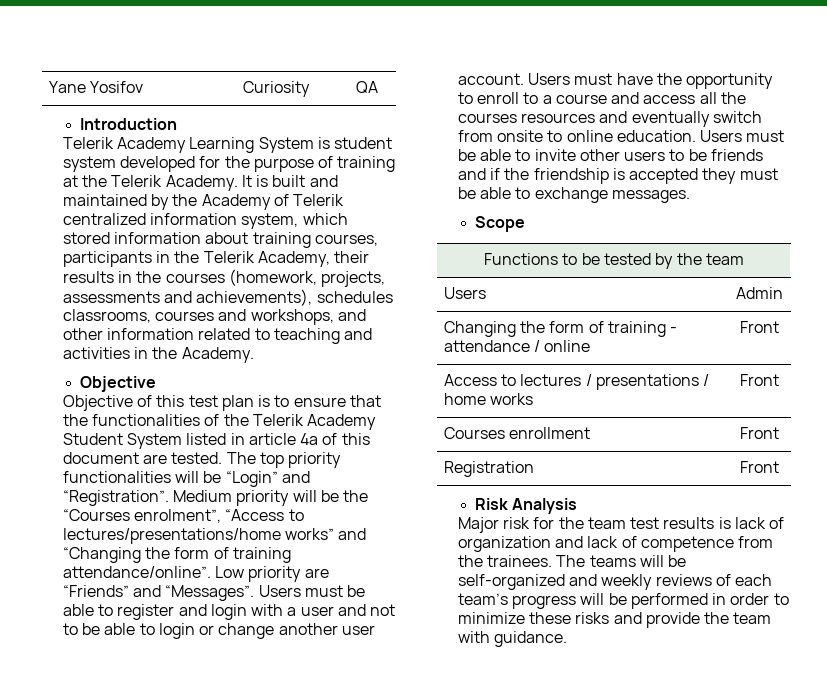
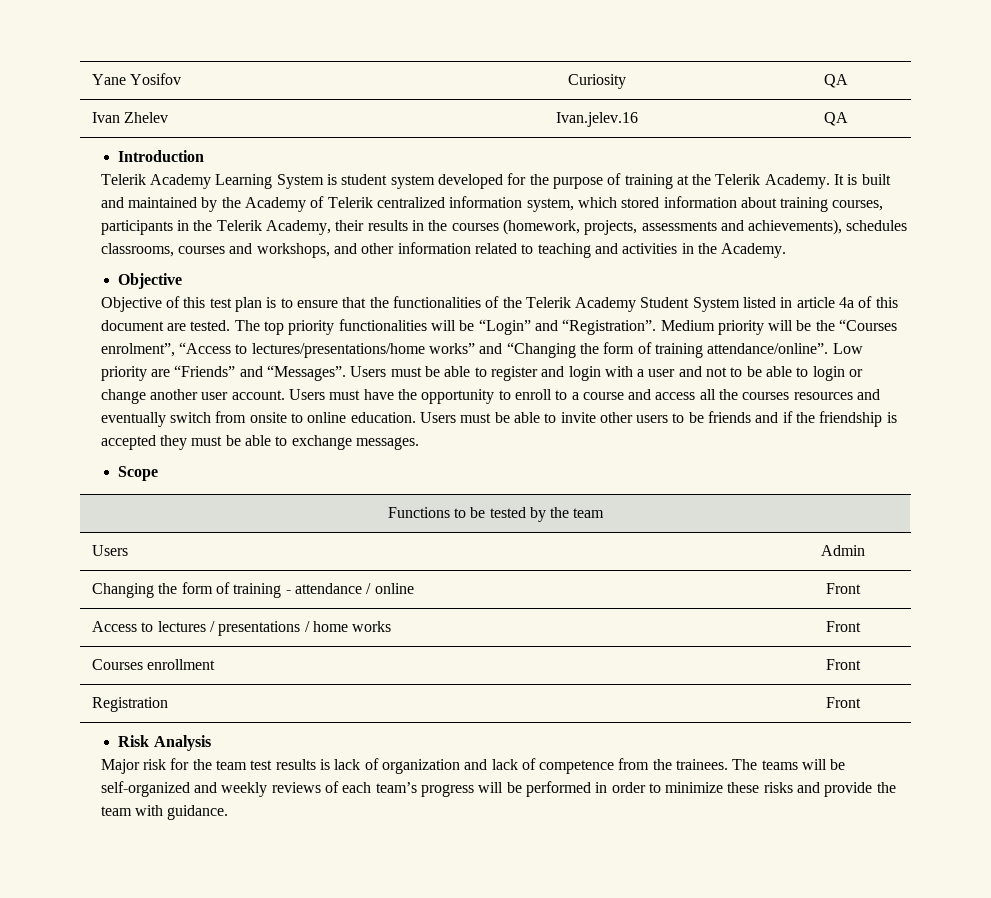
+ Ivan Zhelev | Ivan.jelev.16 | QA

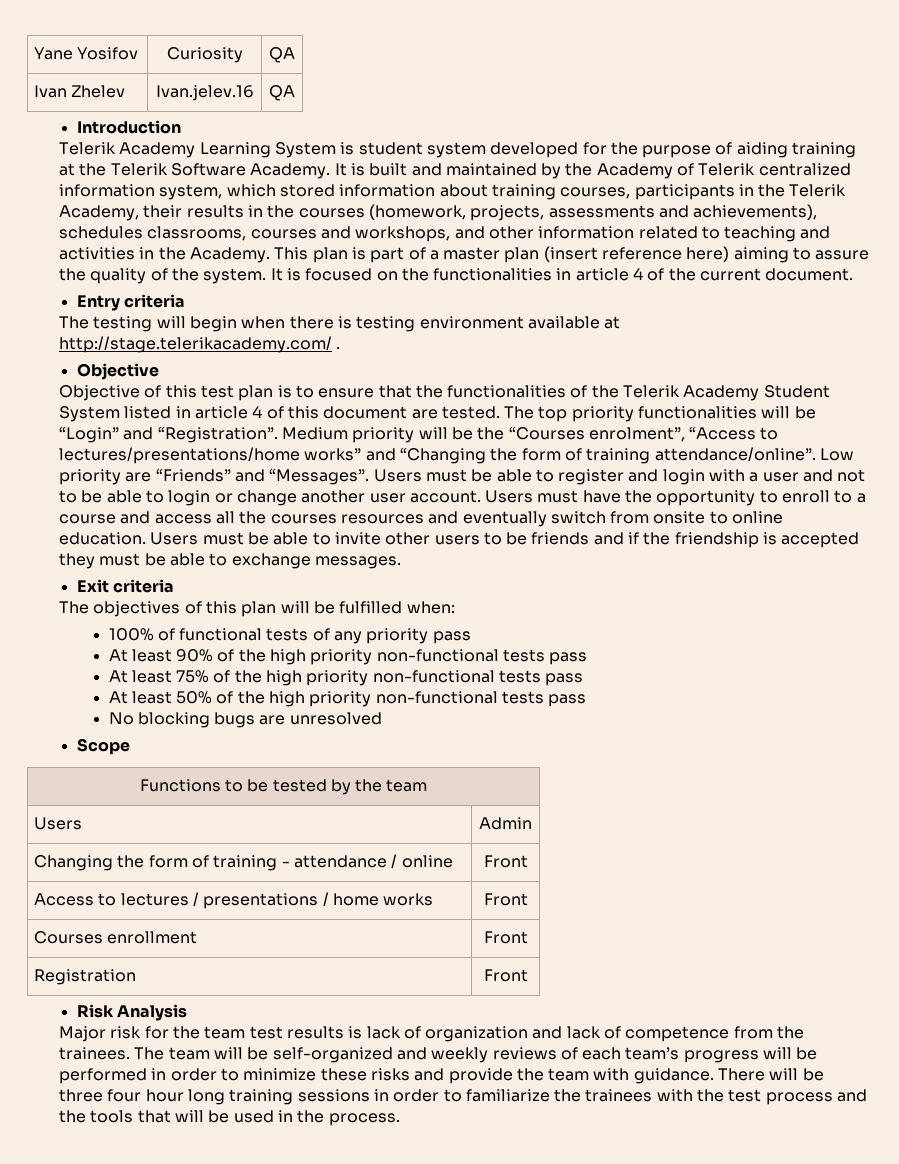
- Telerik Academy Learning System is student system developed for the purpose of training at the Telerik Academy.
+ Telerik Academy Learning System is student system developed for the purpose of aiding training at the Telerik Software Academy.
+ This plan is part of a master plan (insert reference here) aiming to assure the quality of the system. It is focused on the functionalities in article 4 of the current document.
+ Entry criteria
+ The testing will begin when there is testing environment available at http://stage.telerikacademy.com/ .
- Objective of this test plan is to ensure that the functionalities of the Telerik Academy Student System listed in article 4a of this document are tested.
+ Objective of this test plan is to ensure that the functionalities of the Telerik Academy Student System listed in article 4 of this document are tested.
+ Exit criteria
+ The objectives of this plan will be fulfilled when:
+ 100% of functional tests of any priority pass
+ At least 90% of the high priority non-functional tests pass
+ At least 75% of the high priority non-functional tests pass
+ At least 50% of the high priority non-functional tests pass
+ No blocking bugs are unresolved
- The teams will be self-organized and weekly reviews of each team’s progress will be performed in order to minimize these risks and provide the team with guidance.
+ The team will be self-organized and weekly reviews of each team’s progress will be performed in order to minimize these risks and provide the team with guidance.
+ There will be three four hour long training sessions in order to familiarize the trainees with the test process and the tools that will be used in the process.

